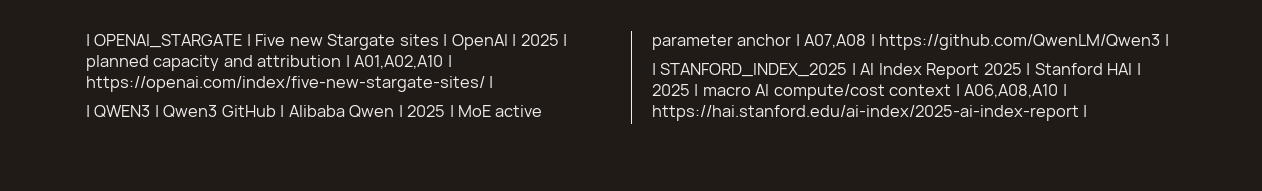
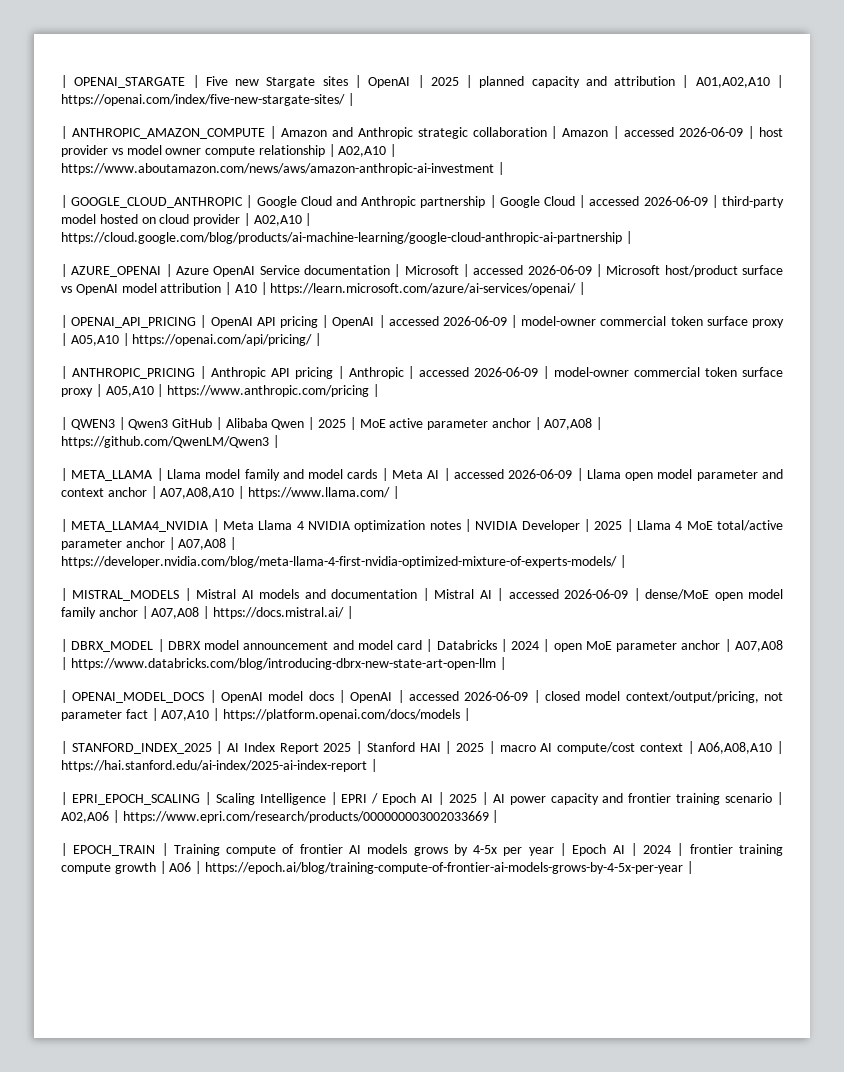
+ | ANTHROPIC_AMAZON_COMPUTE | Amazon and Anthropic strategic collaboration | Amazon | accessed 2026-06-09 | host provider vs model owner compute relationship | A02,A10 | https://www.aboutamazon.com/news/aws/amazon-anthropic-ai-investment |
+ | GOOGLE_CLOUD_ANTHROPIC | Google Cloud and Anthropic partnership | Google Cloud | accessed 2026-06-09 | third-party model hosted on cloud provider | A02,A10 | https://cloud.google.com/blog/products/ai-machine-learning/google-cloud-anthropic-ai-partnership |
+ | AZURE_OPENAI | Azure OpenAI Service documentation | Microsoft | accessed 2026-06-09 | Microsoft host/product surface vs OpenAI model attribution | A10 | https://learn.microsoft.com/azure/ai-services/openai/ |
+ | OPENAI_API_PRICING | OpenAI API pricing | OpenAI | accessed 2026-06-09 | model-owner commercial token surface proxy | A05,A10 | https://openai.com/api/pricing/ |
+ | ANTHROPIC_PRICING | Anthropic API pricing | Anthropic | accessed 2026-06-09 | model-owner commercial token surface proxy | A05,A10 | https://www.anthropic.com/pricing |
+ | META_LLAMA | Llama model family and model cards | Meta AI | accessed 2026-06-09 | Llama open model parameter and context anchor | A07,A08,A10 | https://www.llama.com/ |
+ | META_LLAMA4_NVIDIA | Meta Llama 4 NVIDIA optimization notes | NVIDIA Developer | 2025 | Llama 4 MoE total/active parameter anchor | A07,A08 | https://developer.nvidia.com/blog/meta-llama-4-first-nvidia-optimized-mixture-of-experts-models/ |
+ | MISTRAL_MODELS | Mistral AI models and documentation | Mistral AI | accessed 2026-06-09 | dense/MoE open model family anchor | A07,A08 | https://docs.mistral.ai/ |
+ | DBRX_MODEL | DBRX model announcement and model card | Databricks | 2024 | open MoE parameter anchor | A07,A08 | https://www.databricks.com/blog/introducing-dbrx-new-state-art-open-llm |
+ | OPENAI_MODEL_DOCS | OpenAI model docs | OpenAI | accessed 2026-06-09 | closed model context/output/pricing, not parameter fact | A07,A10 | https://platform.openai.com/docs/models |
+ | EPRI_EPOCH_SCALING | Scaling Intelligence | EPRI / Epoch AI | 2025 | AI power capacity and frontier training scenario | A02,A06 | https://www.epri.com/research/products/000000003002033669 |
+ | EPOCH_TRAIN | Training compute of frontier AI models grows by 4-5x per year | Epoch AI | 2024 | frontier training compute growth | A06 | https://epoch.ai/blog/training-compute-of-frontier-ai-models-grows-by-4-5x-per-year |

